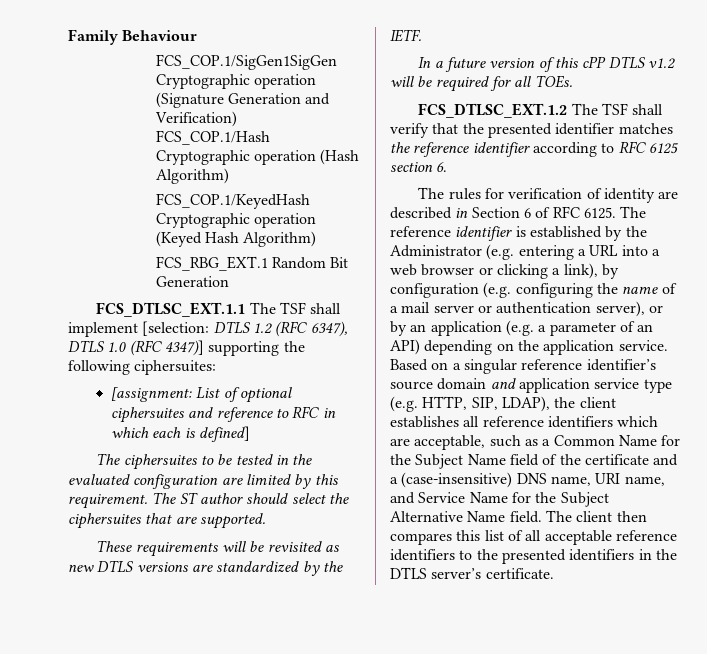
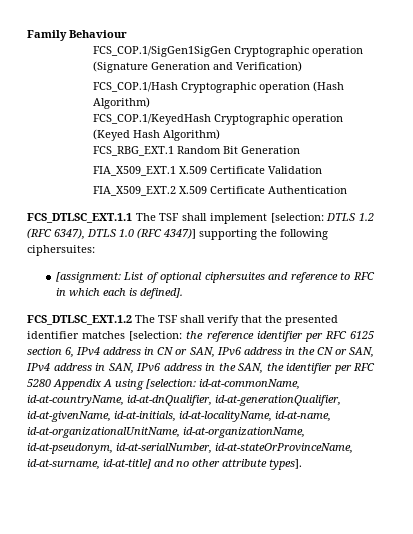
+ FIA_X509_EXT.1 X.509 Certificate Validation
+ FIA_X509_EXT.2 X.509 Certificate Authentication
- [assignment: List of optional ciphersuites and reference to RFC in which each is defined]
- The ciphersuites to be tested in the evaluated configuration are limited by this requirement. The ST author should select the ciphersuites that are supported.
- These requirements will be revisited as new DTLS versions are standardized by the IETF.
- In a future version of this cPP DTLS v1.2 will be required for all TOEs.
+ [assignment: List of optional ciphersuites and reference to RFC in which each is defined].
- FCS_DTLSC_EXT.1.2 The TSF shall verify that the presented identifier matches the reference identifier according to RFC 6125 section 6.
- The rules for verification of identity are described in Section 6 of RFC 6125. The reference identifier is established by the Administrator (e.g. entering a URL into a web browser or clicking a link), by configuration (e.g. configuring the name of a mail server or authentication server), or by an application (e.g. a parameter of an API) depending on the application service. Based on a singular reference identifier’s source domain and application service type (e.g. HTTP, SIP, LDAP), the client establishes all reference identifiers which are acceptable, such as a Common Name for the Subject Name field of the certificate and a (case-insensitive) DNS name, URI name, and Service Name for the Subject Alternative Name field. The client then compares this list of all acceptable reference identifiers to the presented identifiers in the DTLS server’s certificate.
+ FCS_DTLSC_EXT.1.2 The TSF shall verify that the presented identifier matches [selection: the reference identifier per RFC 6125 section 6, IPv4 address in CN or SAN, IPv6 address in the CN or SAN, IPv4 address in SAN, IPv6 address in the SAN, the identifier per RFC 5280 Appendix A using [selection: id-at-commonName, id-at-countryName, id-at-dnQualifier, id-at-generationQualifier, id-at-givenName, id-at-initials, id-at-localityName, id-at-name, id-at-organizationalUnitName, id-at-organizationName, id-at-pseudonym, id-at-serialNumber, id-at-stateOrProvinceName, id-at-surname, id-at-title] and no other attribute types].

